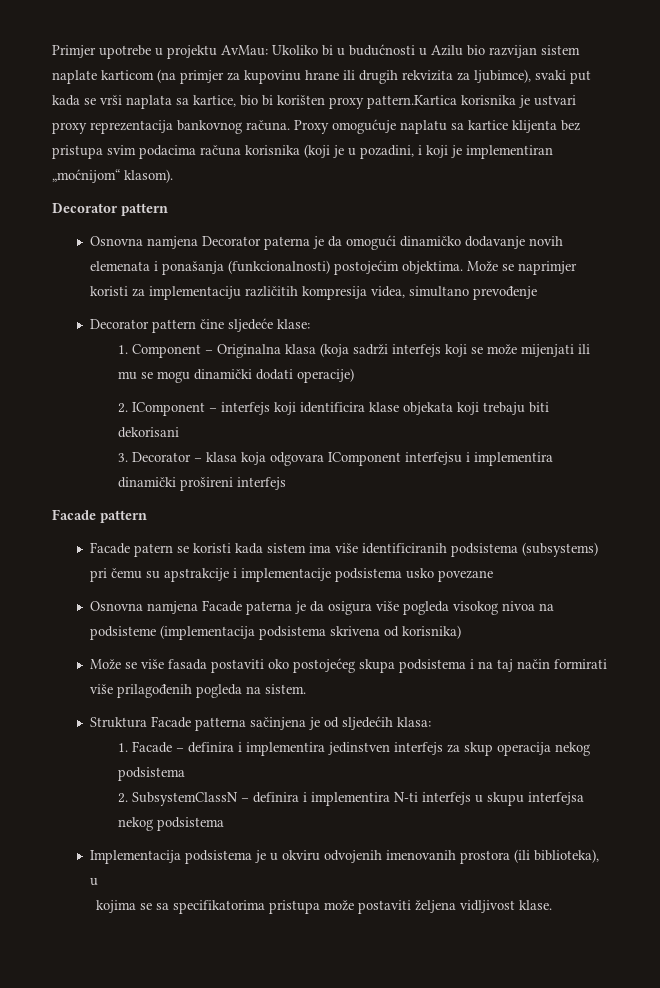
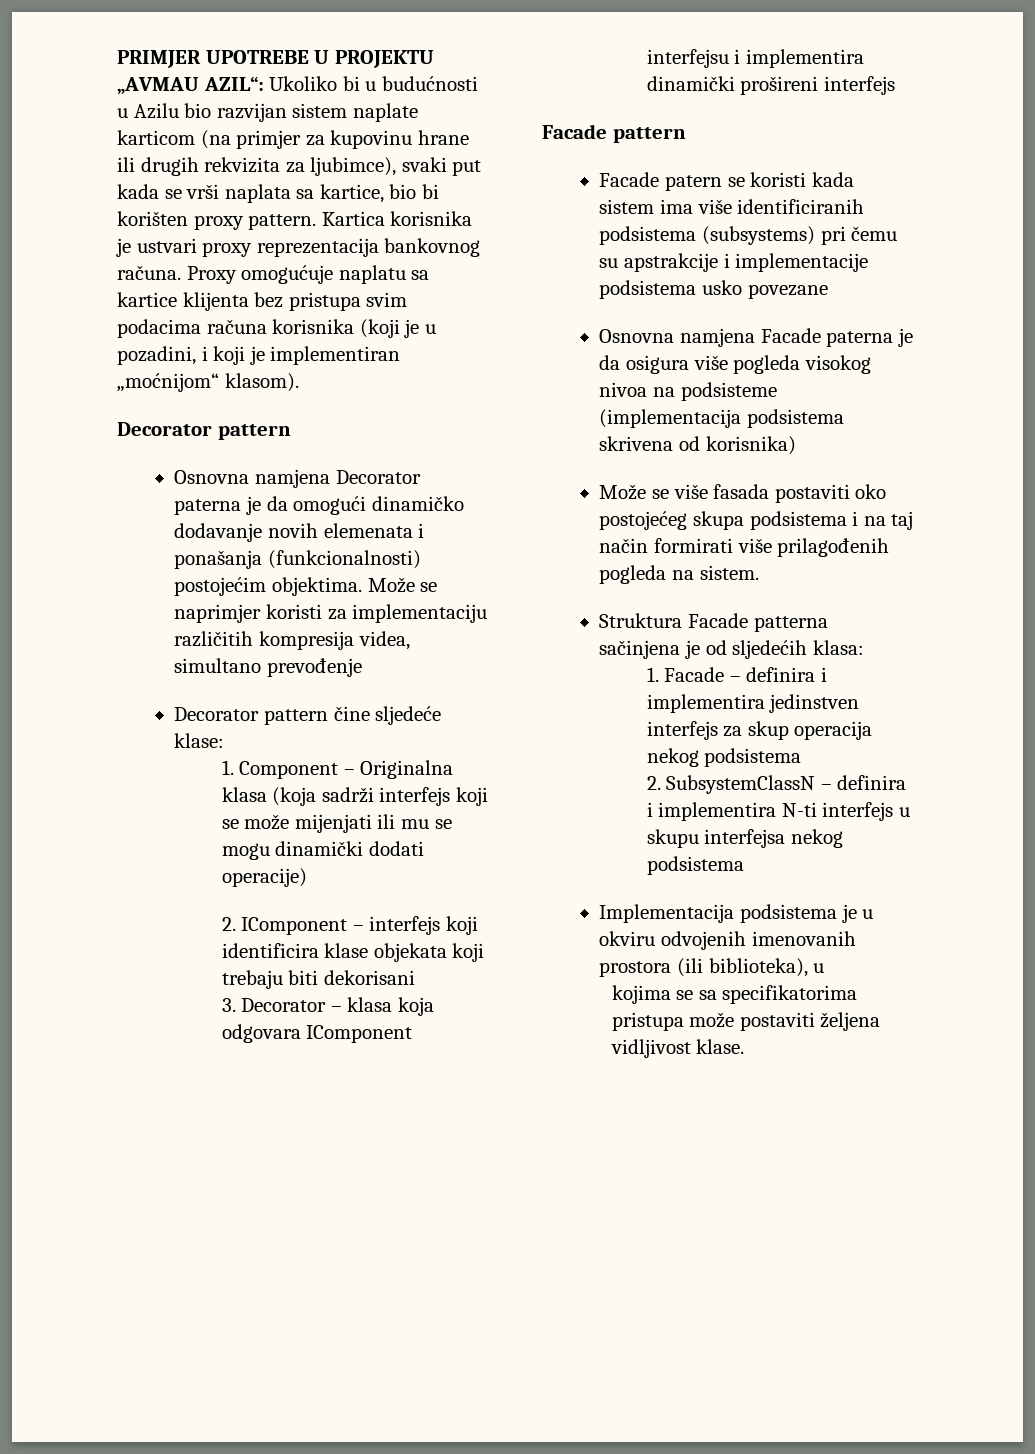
- Primjer upotrebe u projektu AvMau: Ukoliko bi u budućnosti u Azilu bio razvijan sistem naplate karticom (na primjer za kupovinu hrane ili drugih rekvizita za ljubimce), svaki put kada se vrši naplata sa kartice, bio bi korišten proxy pattern.Kartica korisnika je ustvari proxy reprezentacija bankovnog računa.
+ PRIMJER UPOTREBE U PROJEKTU „AVMAU AZIL“: Ukoliko bi u budućnosti u Azilu bio razvijan sistem naplate karticom (na primjer za kupovinu hrane ili drugih rekvizita za ljubimce), svaki put kada se vrši naplata sa kartice, bio bi korišten proxy pattern. Kartica korisnika je ustvari proxy reprezentacija bankovnog računa.

